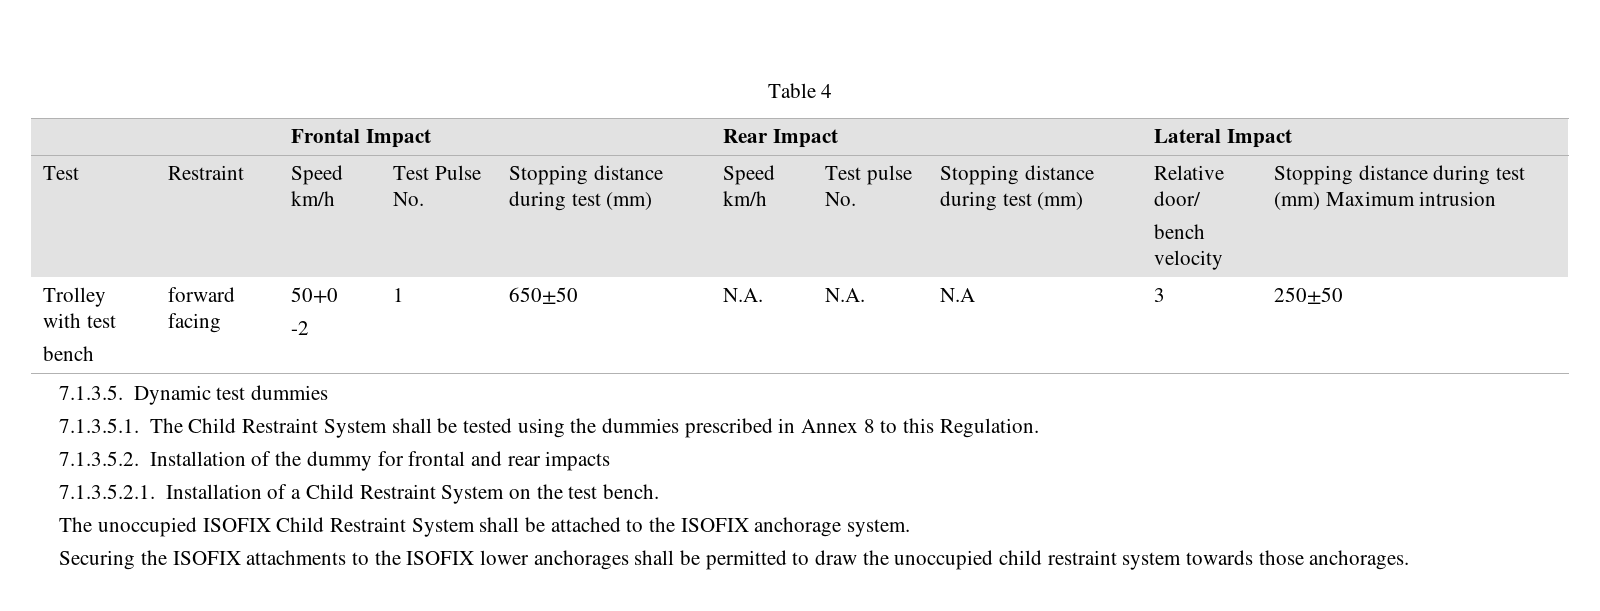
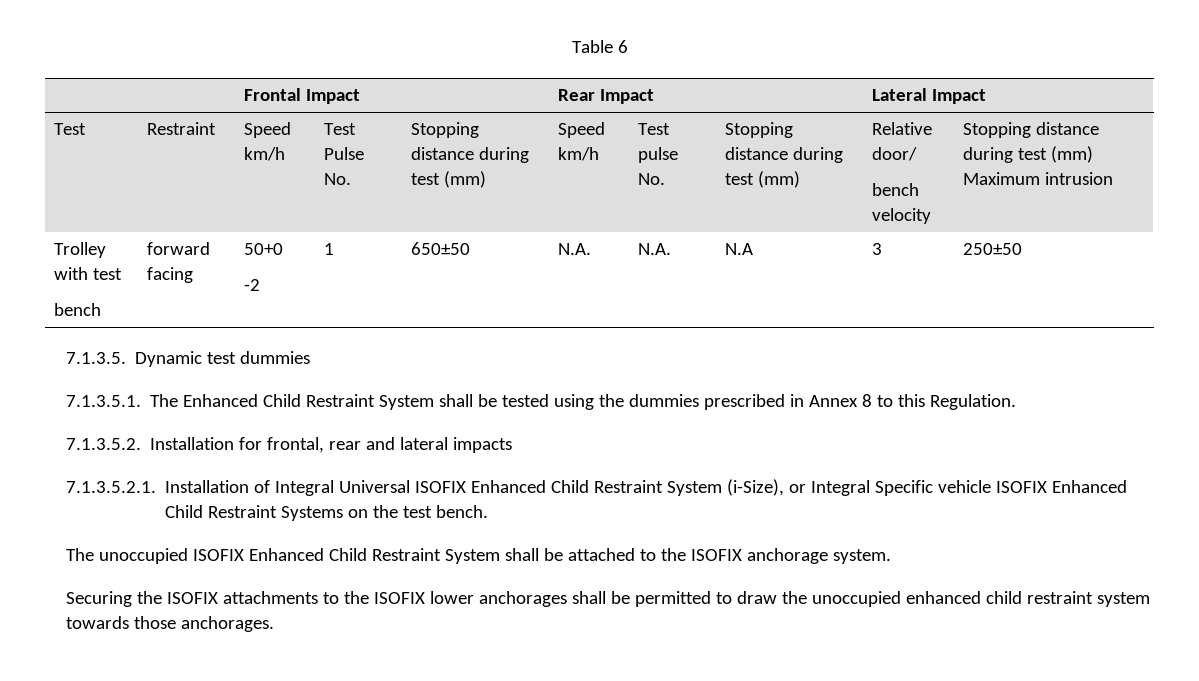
- Table 4
+ Table 6
- 7.1.3.5.1. The Child Restraint System shall be tested using the dummies prescribed in Annex 8 to this Regulation.
+ 7.1.3.5.1. The Enhanced Child Restraint System shall be tested using the dummies prescribed in Annex 8 to this Regulation.
- 7.1.3.5.2. Installation of the dummy for frontal and rear impacts
- 7.1.3.5.2.1. Installation of a Child Restraint System on the test bench.
+ 7.1.3.5.2. Installation for frontal, rear and lateral impacts
+ 7.1.3.5.2.1. Installation of Integral Universal ISOFIX Enhanced Child Restraint System (i-Size), or Integral Specific vehicle ISOFIX Enhanced Child Restraint Systems on the test bench.
- The unoccupied ISOFIX Child Restraint System shall be attached to the ISOFIX anchorage system.
+ The unoccupied ISOFIX Enhanced Child Restraint System shall be attached to the ISOFIX anchorage system.
- Securing the ISOFIX attachments to the ISOFIX lower anchorages shall be permitted to draw the unoccupied child restraint system towards those anchorages.
+ Securing the ISOFIX attachments to the ISOFIX lower anchorages shall be permitted to draw the unoccupied enhanced child restraint system towards those anchorages.

